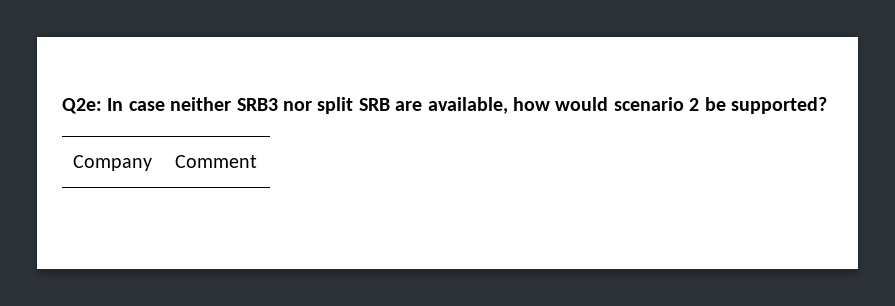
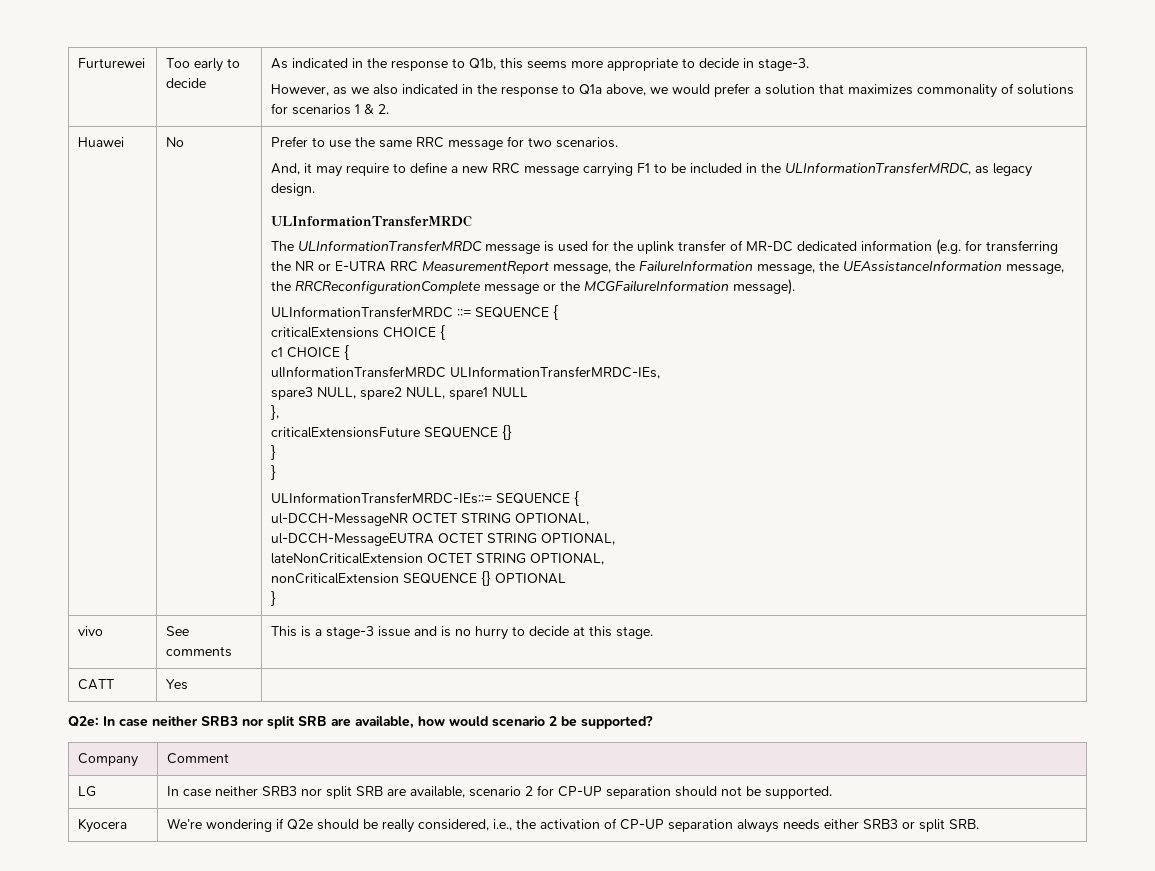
+ Furturewei | Too early to decide | As indicated in the response to Q1b, this seems more appropriate to decide in stage-3.
+ However, as we also indicated in the response to Q1a above, we would prefer a solution that maximizes commonality of solutions for scenarios 1 & 2.
+ Huawei | No | Prefer to use the same RRC message for two scenarios.
+ And, it may require to define a new RRC message carrying F1 to be included in the ULInformationTransferMRDC, as legacy design.
+ ULInformationTransferMRDC
+ The ULInformationTransferMRDC message is used for the uplink transfer of MR-DC dedicated information (e.g. for transferring the NR or E-UTRA RRC MeasurementReport message, the FailureInformation message, the UEAssistanceInformation message, the RRCReconfigurationComplete message or the MCGFailureInformation message).
+ ULInformationTransferMRDC ::= SEQUENCE {
+ criticalExtensions CHOICE {
+ c1 CHOICE {
+ ulInformationTransferMRDC ULInformationTransferMRDC-IEs,
+ spare3 NULL, spare2 NULL, spare1 NULL
+ },
+ criticalExtensionsFuture SEQUENCE {}
+ }
+ }
+ ULInformationTransferMRDC-IEs::= SEQUENCE {
+ ul-DCCH-MessageNR OCTET STRING OPTIONAL,
+ ul-DCCH-MessageEUTRA OCTET STRING OPTIONAL,
+ lateNonCriticalExtension OCTET STRING OPTIONAL,
+ nonCriticalExtension SEQUENCE {} OPTIONAL
+ }
+ vivo | See comments | This is a stage-3 issue and is no hurry to decide at this stage.
+ CATT | Yes |
+ LG | In case neither SRB3 nor split SRB are available, scenario 2 for CP-UP separation should not be supported.
+ Kyocera | We’re wondering if Q2e should be really considered, i.e., the activation of CP-UP separation always needs either SRB3 or split SRB.

